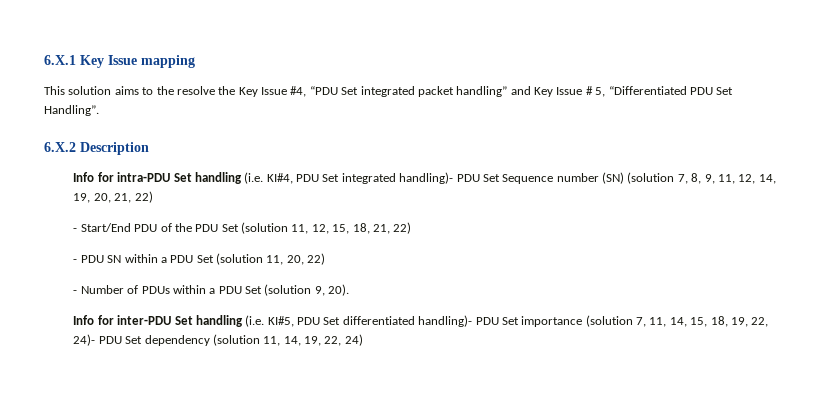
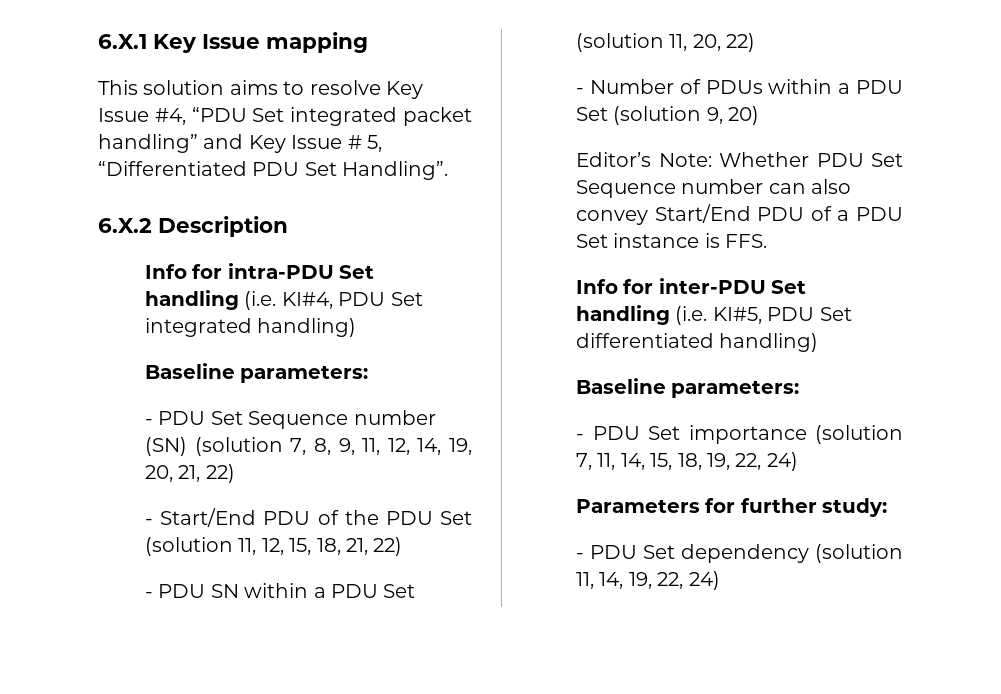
- This solution aims to the resolve the Key Issue #4, “PDU Set integrated packet handling” and Key Issue # 5, “Differentiated PDU Set Handling”.
+ This solution aims to resolve Key Issue #4, “PDU Set integrated packet handling” and Key Issue # 5, “Differentiated PDU Set Handling”.
- Info for intra-PDU Set handling (i.e. KI#4, PDU Set integrated handling)- PDU Set Sequence number (SN) (solution 7, 8, 9, 11, 12, 14, 19, 20, 21, 22)
+ Info for intra-PDU Set handling (i.e. KI#4, PDU Set integrated handling)
+ Baseline parameters:
+ - PDU Set Sequence number (SN) (solution 7, 8, 9, 11, 12, 14, 19, 20, 21, 22)
- - Number of PDUs within a PDU Set (solution 9, 20).
+ - Number of PDUs within a PDU Set (solution 9, 20)
+ Editor’s Note: Whether PDU Set Sequence number can also convey Start/End PDU of a PDU Set instance is FFS.
- Info for inter-PDU Set handling (i.e. KI#5, PDU Set differentiated handling)- PDU Set importance (solution 7, 11, 14, 15, 18, 19, 22, 24)- PDU Set dependency (solution 11, 14, 19, 22, 24)
+ Info for inter-PDU Set handling (i.e. KI#5, PDU Set differentiated handling)
+ Baseline parameters:
+ - PDU Set importance (solution 7, 11, 14, 15, 18, 19, 22, 24)
+ Parameters for further study:
+ - PDU Set dependency (solution 11, 14, 19, 22, 24)

